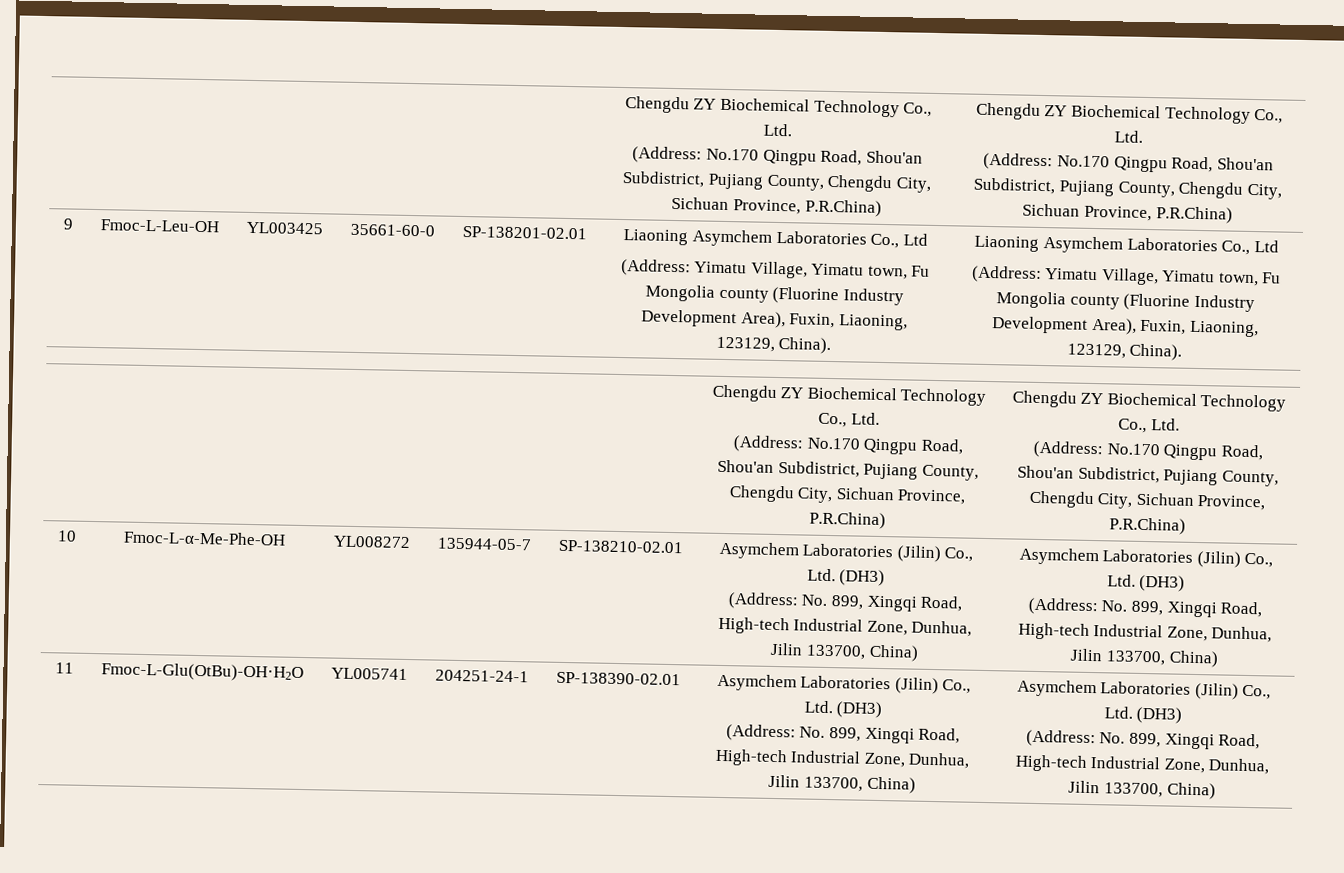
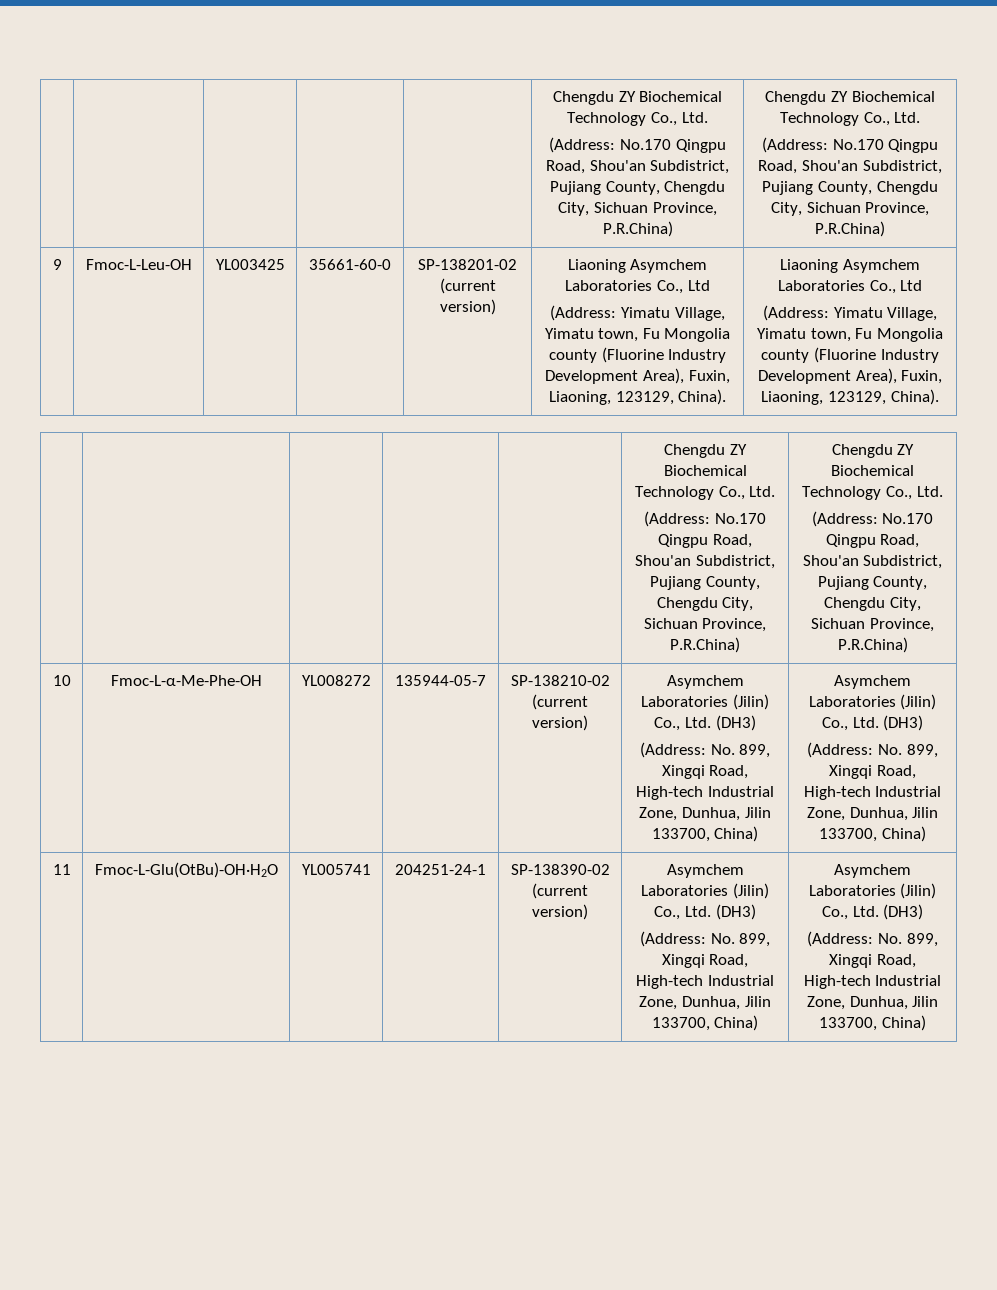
- SP-138201-02.01
+ SP-138201-02 (current version)
- SP-138210-02.01
+ SP-138210-02 (current version)
- SP-138390-02.01
+ SP-138390-02 (current version)

